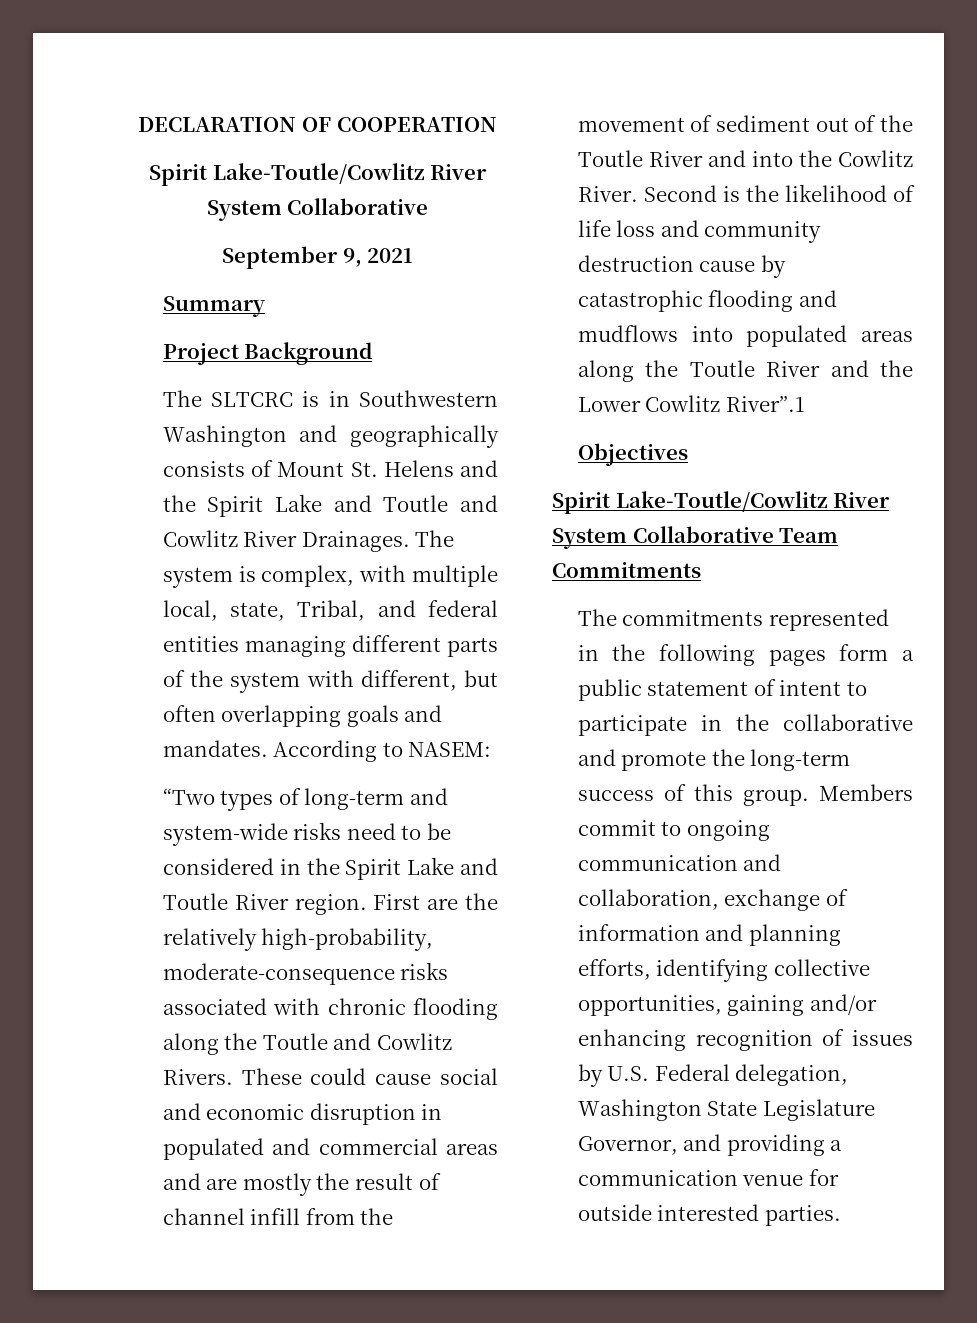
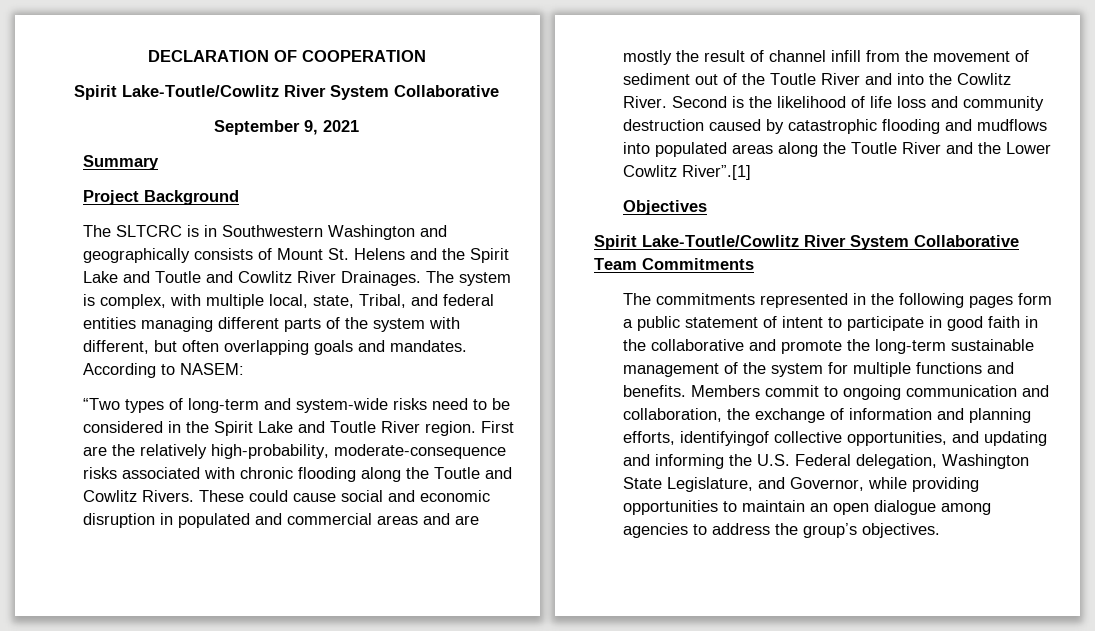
- Second is the likelihood of life loss and community destruction cause by catastrophic flooding and mudflows into populated areas along the Toutle River and the Lower Cowlitz River”.1
+ Second is the likelihood of life loss and community destruction caused by catastrophic flooding and mudflows into populated areas along the Toutle River and the Lower Cowlitz River”.[1]
- The commitments represented in the following pages form a public statement of intent to participate in the collaborative and promote the long-term success of this group.
+ The commitments represented in the following pages form a public statement of intent to participate in good faith in the collaborative and promote the long-term sustainable management of the system for multiple functions and benefits.
- Members commit to ongoing communication and collaboration, exchange of information and planning efforts, identifying collective opportunities, gaining and/or enhancing recognition of issues by U.S. Federal delegation, Washington State Legislature Governor, and providing a communication venue for outside interested parties.
+ Members commit to ongoing communication and collaboration, the exchange of information and planning efforts, identifyingof collective opportunities, and updating and informing the U.S. Federal delegation, Washington State Legislature, and Governor, while providing opportunities to maintain an open dialogue among agencies to address the group’s objectives.

